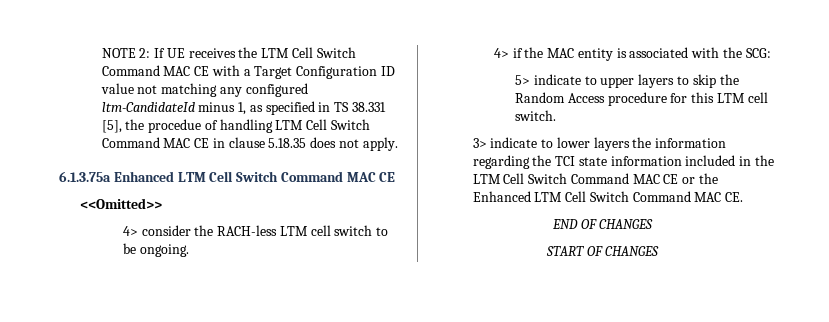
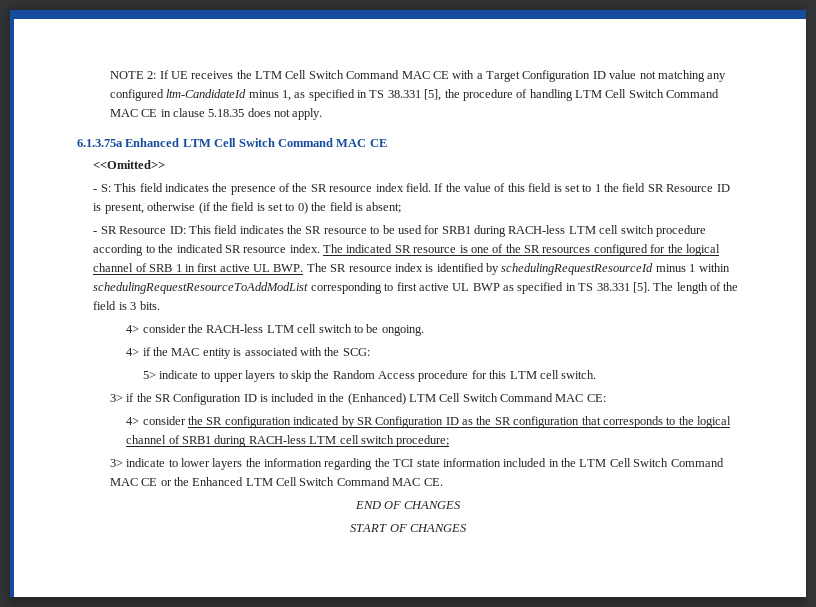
- NOTE 2: If UE receives the LTM Cell Switch Command MAC CE with a Target Configuration ID value not matching any configured ltm-CandidateId minus 1, as specified in TS 38.331 [5], the procedue of handling LTM Cell Switch Command MAC CE in clause 5.18.35 does not apply.
+ NOTE 2: If UE receives the LTM Cell Switch Command MAC CE with a Target Configuration ID value not matching any configured ltm-CandidateId minus 1, as specified in TS 38.331 [5], the procedure of handling LTM Cell Switch Command MAC CE in clause 5.18.35 does not apply.
+ - S: This field indicates the presence of the SR resource index field. If the value of this field is set to 1 the field SR Resource ID is present, otherwise (if the field is set to 0) the field is absent;
+ - SR Resource ID: This field indicates the SR resource to be used for SRB1 during RACH-less LTM cell switch procedure according to the indicated SR resource index. The indicated SR resource is one of the SR resources configured for the logical channel of SRB 1 in first active UL BWP. The SR resource index is identified by schedulingRequestResourceId minus 1 within schedulingRequestResourceToAddModList corresponding to first active UL BWP as specified in TS 38.331 [5]. The length of the field is 3 bits.
+ 3> if the SR Configuration ID is included in the (Enhanced) LTM Cell Switch Command MAC CE:
+ 4> consider the SR configuration indicated by SR Configuration ID as the SR configuration that corresponds to the logical channel of SRB1 during RACH-less LTM cell switch procedure;

